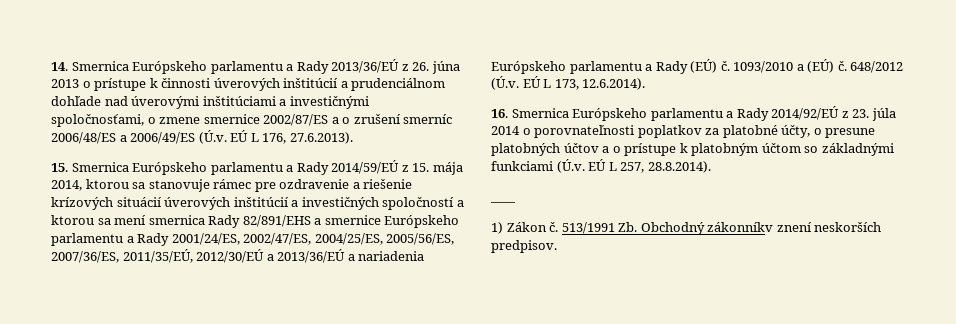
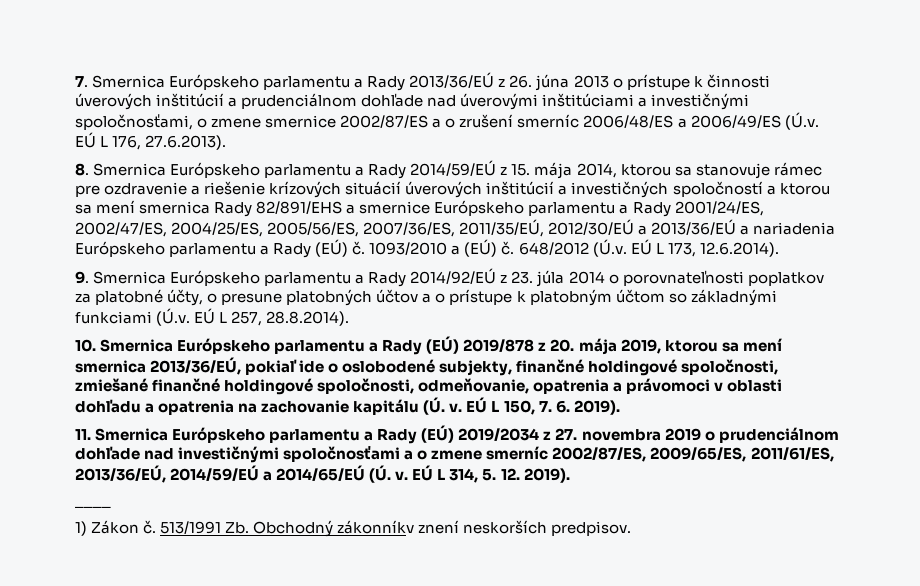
- 14. Smernica Európskeho parlamentu a Rady 2013/36/EÚ z 26. júna 2013 o prístupe k činnosti úverových inštitúcií a prudenciálnom dohľade nad úverovými inštitúciami a investičnými spoločnosťami, o zmene smernice 2002/87/ES a o zrušení smerníc 2006/48/ES a 2006/49/ES (Ú.v. EÚ L 176, 27.6.2013).
+ 7. Smernica Európskeho parlamentu a Rady 2013/36/EÚ z 26. júna 2013 o prístupe k činnosti úverových inštitúcií a prudenciálnom dohľade nad úverovými inštitúciami a investičnými spoločnosťami, o zmene smernice 2002/87/ES a o zrušení smerníc 2006/48/ES a 2006/49/ES (Ú.v. EÚ L 176, 27.6.2013).
- 15. Smernica Európskeho parlamentu a Rady 2014/59/EÚ z 15. mája 2014, ktorou sa stanovuje rámec pre ozdravenie a riešenie krízových situácií úverových inštitúcií a investičných spoločností a ktorou sa mení smernica Rady 82/891/EHS a smernice Európskeho parlamentu a Rady 2001/24/ES, 2002/47/ES, 2004/25/ES, 2005/56/ES, 2007/36/ES, 2011/35/EÚ, 2012/30/EÚ a 2013/36/EÚ a nariadenia Európskeho parlamentu a Rady (EÚ) č.
+ 8. Smernica Európskeho parlamentu a Rady 2014/59/EÚ z 15. mája 2014, ktorou sa stanovuje rámec pre ozdravenie a riešenie krízových situácií úverových inštitúcií a investičných spoločností a ktorou sa mení smernica Rady 82/891/EHS a smernice Európskeho parlamentu a Rady 2001/24/ES, 2002/47/ES, 2004/25/ES, 2005/56/ES, 2007/36/ES, 2011/35/EÚ, 2012/30/EÚ a 2013/36/EÚ a nariadenia Európskeho parlamentu a Rady (EÚ) č.
- 16. Smernica Európskeho parlamentu a Rady 2014/92/EÚ z 23. júla 2014 o porovnateľnosti poplatkov za platobné účty, o presune platobných účtov a o prístupe k platobným účtom so základnými funkciami (Ú.v. EÚ L 257, 28.8.2014).
+ 9. Smernica Európskeho parlamentu a Rady 2014/92/EÚ z 23. júla 2014 o porovnateľnosti poplatkov za platobné účty, o presune platobných účtov a o prístupe k platobným účtom so základnými funkciami (Ú.v. EÚ L 257, 28.8.2014).
+ 10. Smernica Európskeho parlamentu a Rady (EÚ) 2019/878 z 20. mája 2019, ktorou sa mení smernica 2013/36/EÚ, pokiaľ ide o oslobodené subjekty, finančné holdingové spoločnosti, zmiešané finančné holdingové spoločnosti, odmeňovanie, opatrenia a právomoci v oblasti dohľadu a opatrenia na zachovanie kapitálu (Ú. v. EÚ L 150, 7. 6. 2019).
+ 11. Smernica Európskeho parlamentu a Rady (EÚ) 2019/2034 z 27. novembra 2019 o prudenciálnom dohľade nad investičnými spoločnosťami a o zmene smerníc 2002/87/ES, 2009/65/ES, 2011/61/ES, 2013/36/EÚ, 2014/59/EÚ a 2014/65/EÚ (Ú. v. EÚ L 314, 5. 12. 2019).

